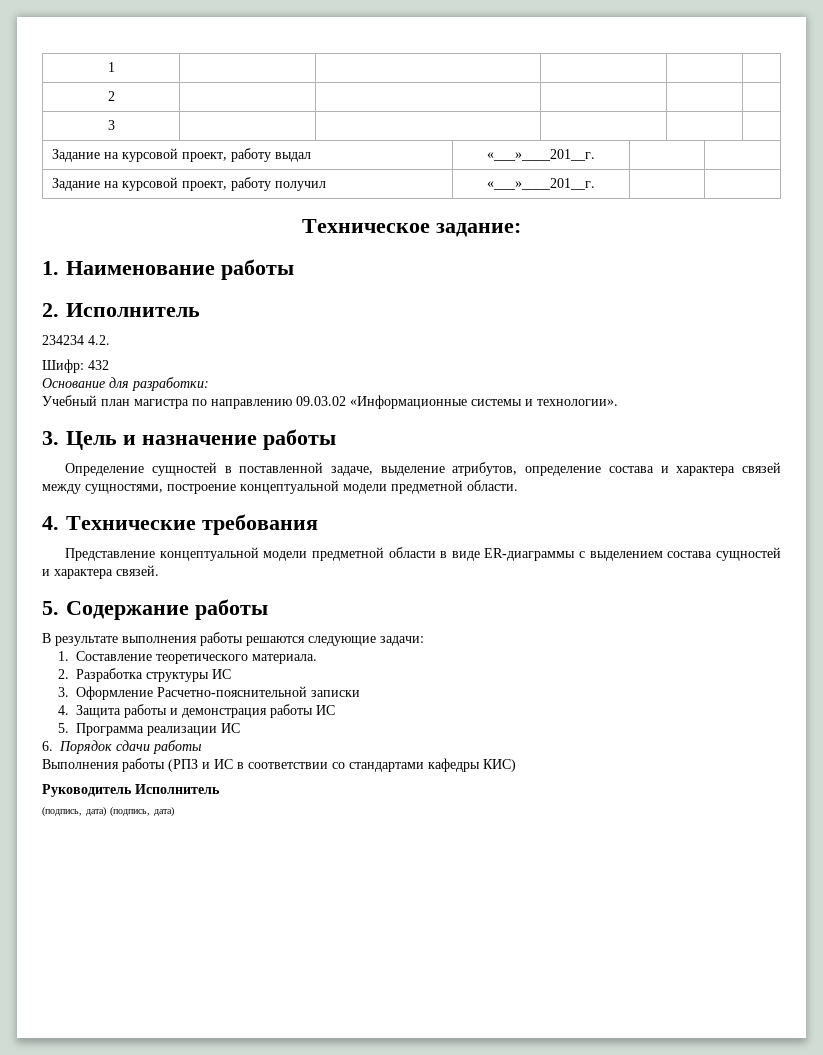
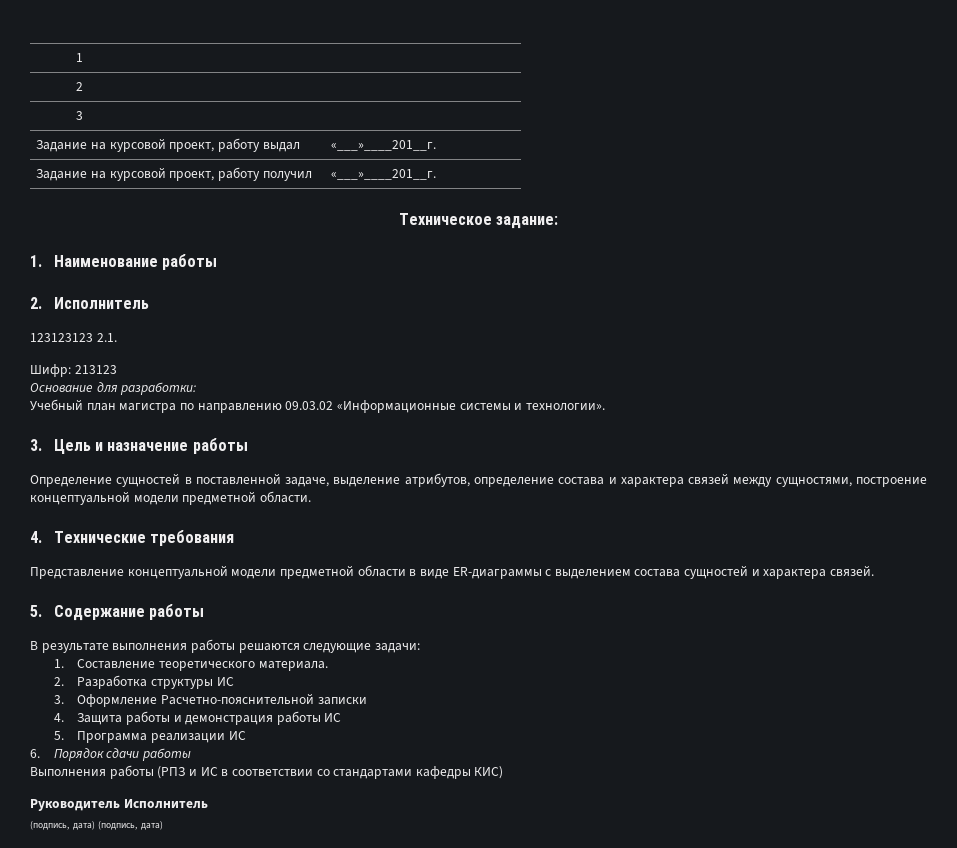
- 234234 4.2.
+ 123123123 2.1.
- Шифр: 432
+ Шифр: 213123

